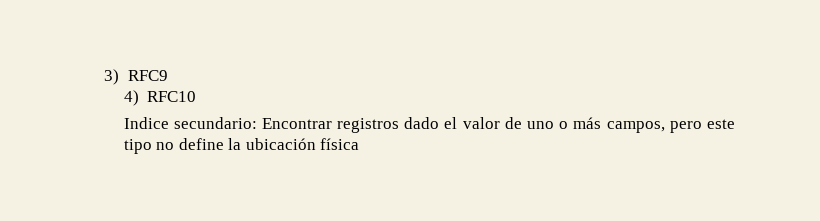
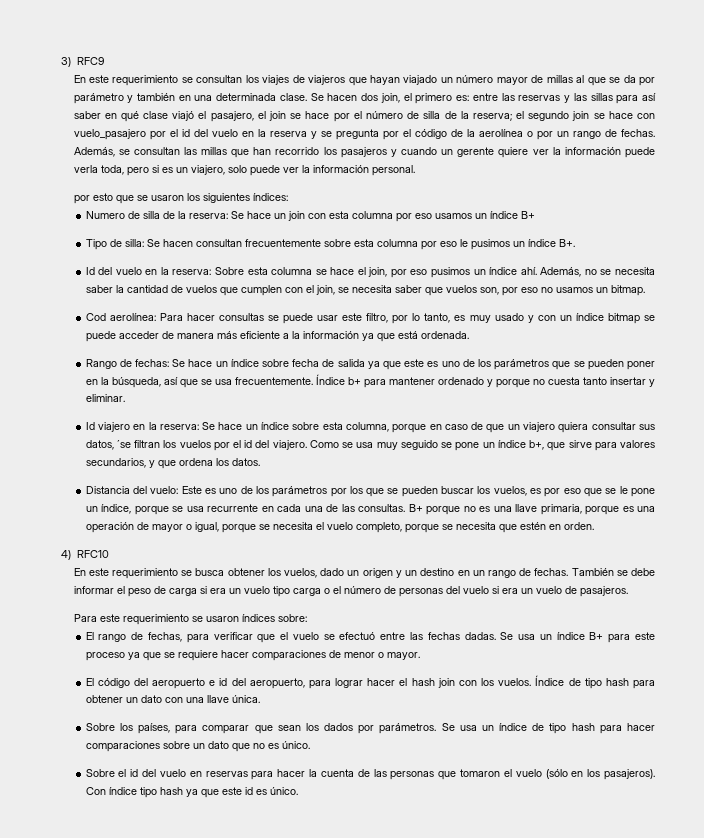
+ En este requerimiento se consultan los viajes de viajeros que hayan viajado un número mayor de millas al que se da por parámetro y también en una determinada clase. Se hacen dos join, el primero es: entre las reservas y las sillas para así saber en qué clase viajó el pasajero, el join se hace por el número de silla de la reserva; el segundo join se hace con vuelo_pasajero por el id del vuelo en la reserva y se pregunta por el código de la aerolínea o por un rango de fechas. Además, se consultan las millas que han recorrido los pasajeros y cuando un gerente quiere ver la información puede verla toda, pero si es un viajero, solo puede ver la información personal.
+ por esto que se usaron los siguientes índices:
+ Numero de silla de la reserva: Se hace un join con esta columna por eso usamos un índice B+
+ Tipo de silla: Se hacen consultan frecuentemente sobre esta columna por eso le pusimos un índice B+.
+ Id del vuelo en la reserva: Sobre esta columna se hace el join, por eso pusimos un índice ahí. Además, no se necesita saber la cantidad de vuelos que cumplen con el join, se necesita saber que vuelos son, por eso no usamos un bitmap.
+ Cod aerolínea: Para hacer consultas se puede usar este filtro, por lo tanto, es muy usado y con un índice bitmap se puede acceder de manera más eficiente a la información ya que está ordenada.
+ Rango de fechas: Se hace un índice sobre fecha de salida ya que este es uno de los parámetros que se pueden poner en la búsqueda, así que se usa frecuentemente. Índice b+ para mantener ordenado y porque no cuesta tanto insertar y eliminar.
+ Id viajero en la reserva: Se hace un índice sobre esta columna, porque en caso de que un viajero quiera consultar sus datos, ´se filtran los vuelos por el id del viajero. Como se usa muy seguido se pone un índice b+, que sirve para valores secundarios, y que ordena los datos.
+ Distancia del vuelo: Este es uno de los parámetros por los que se pueden buscar los vuelos, es por eso que se le pone un índice, porque se usa recurrente en cada una de las consultas. B+ porque no es una llave primaria, porque es una operación de mayor o igual, porque se necesita el vuelo completo, porque se necesita que estén en orden.
  4) RFC10
- Indice secundario: Encontrar registros dado el valor de uno o más campos, pero este tipo no define la ubicación física
+ En este requerimiento se busca obtener los vuelos, dado un origen y un destino en un rango de fechas. También se debe informar el peso de carga si era un vuelo tipo carga o el número de personas del vuelo si era un vuelo de pasajeros.
+ Para este requerimiento se usaron índices sobre:
+ El rango de fechas, para verificar que el vuelo se efectuó entre las fechas dadas. Se usa un índice B+ para este proceso ya que se requiere hacer comparaciones de menor o mayor.
+ El código del aeropuerto e id del aeropuerto, para lograr hacer el hash join con los vuelos. Índice de tipo hash para obtener un dato con una llave única.
+ Sobre los países, para comparar que sean los dados por parámetros. Se usa un índice de tipo hash para hacer comparaciones sobre un dato que no es único.
+ Sobre el id del vuelo en reservas para hacer la cuenta de las personas que tomaron el vuelo (sólo en los pasajeros). Con índice tipo hash ya que este id es único.

